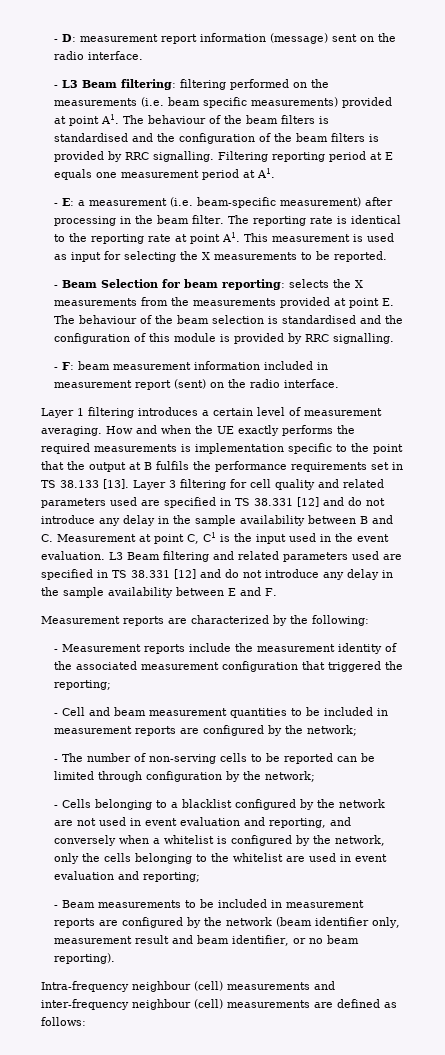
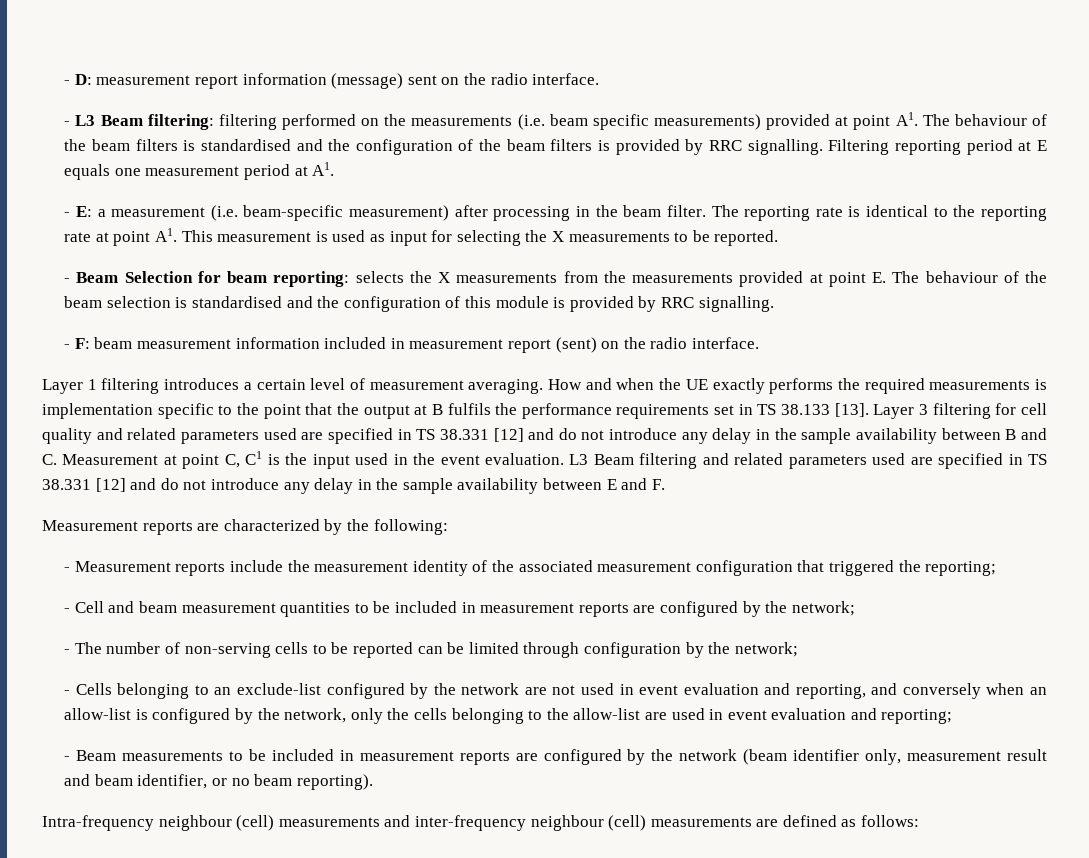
- - Cells belonging to a blacklist configured by the network are not used in event evaluation and reporting, and conversely when a whitelist is configured by the network, only the cells belonging to the whitelist are used in event evaluation and reporting;
+ - Cells belonging to an exclude-list configured by the network are not used in event evaluation and reporting, and conversely when an allow-list is configured by the network, only the cells belonging to the allow-list are used in event evaluation and reporting;

